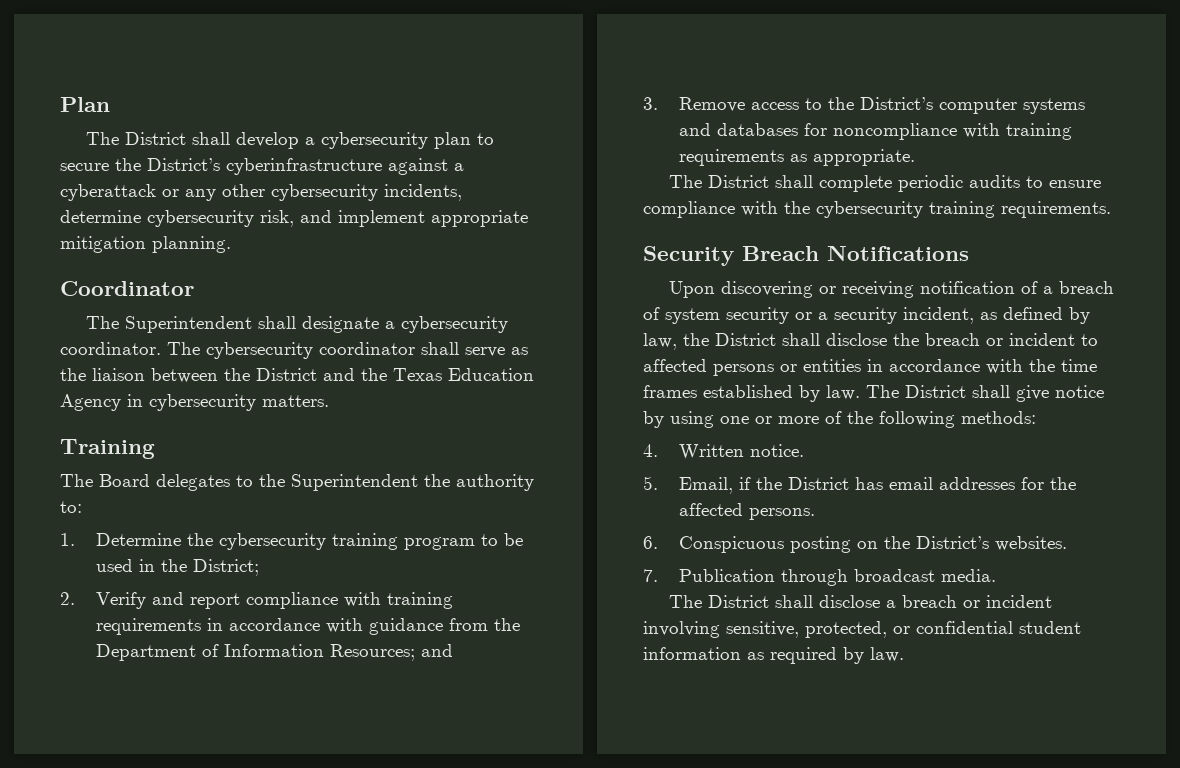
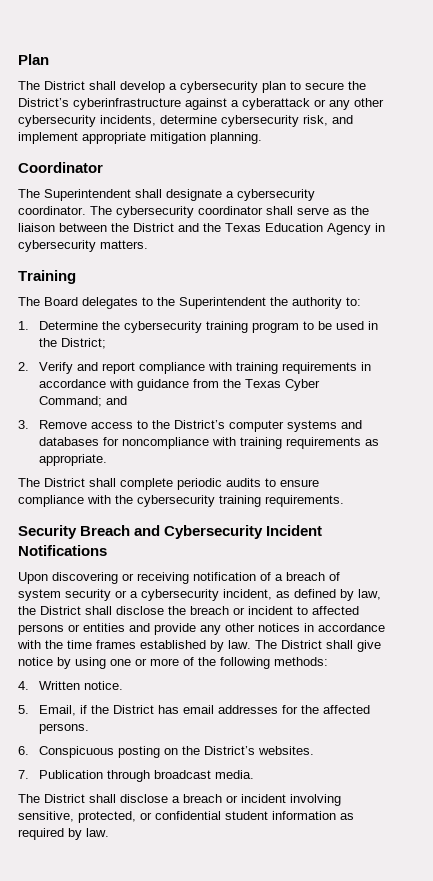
- 2. Verify and report compliance with training requirements in accordance with guidance from the Department of Information Resources; and
+ 2. Verify and report compliance with training requirements in accordance with guidance from the Texas Cyber Command; and
- Security Breach Notifications
+ Security Breach and Cybersecurity Incident Notifications
- Upon discovering or receiving notification of a breach of system security or a security incident, as defined by law, the District shall disclose the breach or incident to affected persons or entities in accordance with the time frames established by law.
+ Upon discovering or receiving notification of a breach of system security or a cybersecurity incident, as defined by law, the District shall disclose the breach or incident to affected persons or entities and provide any other notices in accordance with the time frames established by law.

